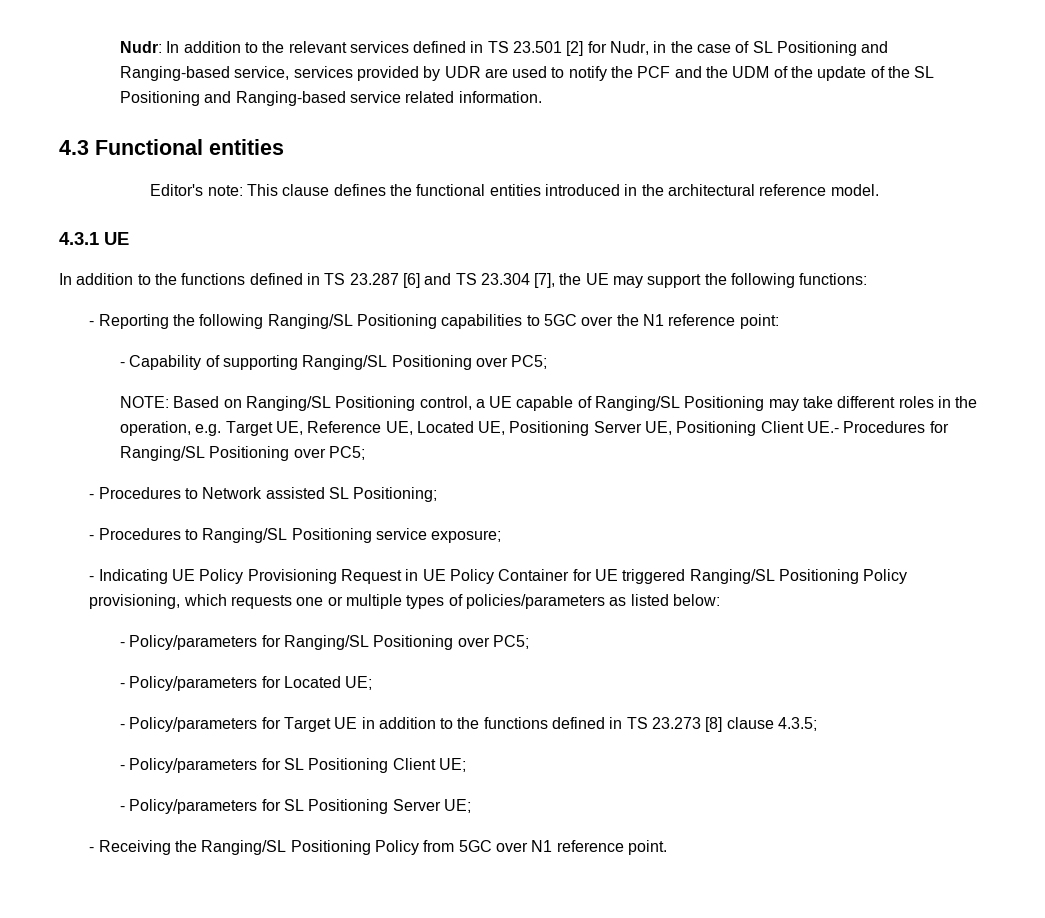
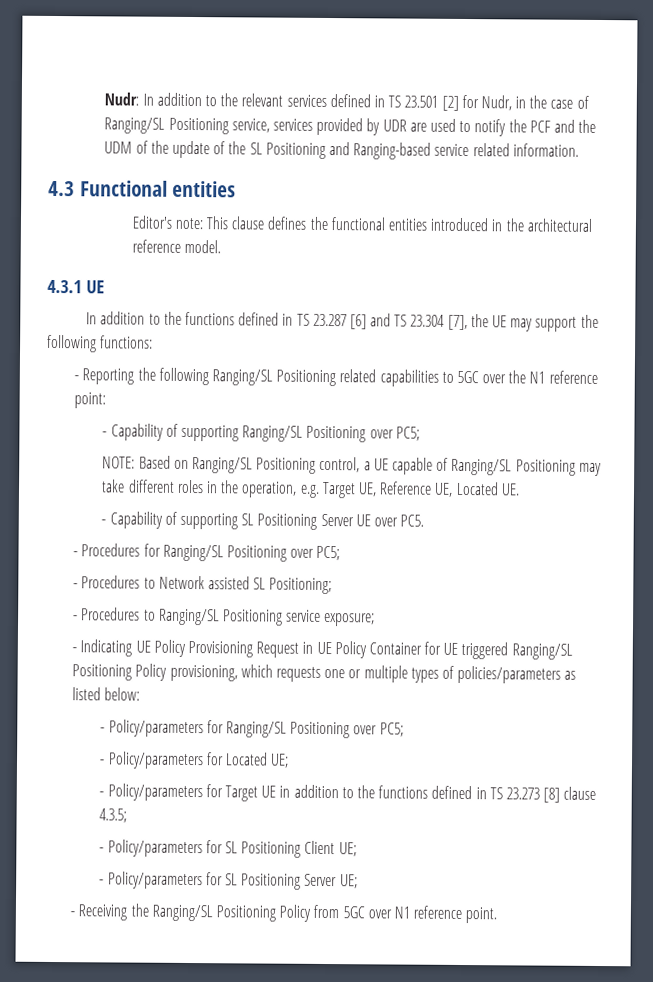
- Nudr: In addition to the relevant services defined in TS 23.501 [2] for Nudr, in the case of SL Positioning and Ranging-based service, services provided by UDR are used to notify the PCF and the UDM of the update of the SL Positioning and Ranging-based service related information.
+ Nudr: In addition to the relevant services defined in TS 23.501 [2] for Nudr, in the case of Ranging/SL Positioning service, services provided by UDR are used to notify the PCF and the UDM of the update of the SL Positioning and Ranging-based service related information.
- - Reporting the following Ranging/SL Positioning capabilities to 5GC over the N1 reference point:
+ - Reporting the following Ranging/SL Positioning related capabilities to 5GC over the N1 reference point:
- NOTE: Based on Ranging/SL Positioning control, a UE capable of Ranging/SL Positioning may take different roles in the operation, e.g. Target UE, Reference UE, Located UE, Positioning Server UE, Positioning Client UE.- Procedures for Ranging/SL Positioning over PC5;
+ NOTE: Based on Ranging/SL Positioning control, a UE capable of Ranging/SL Positioning may take different roles in the operation, e.g. Target UE, Reference UE, Located UE.
+ - Capability of supporting SL Positioning Server UE over PC5.
+ - Procedures for Ranging/SL Positioning over PC5;

